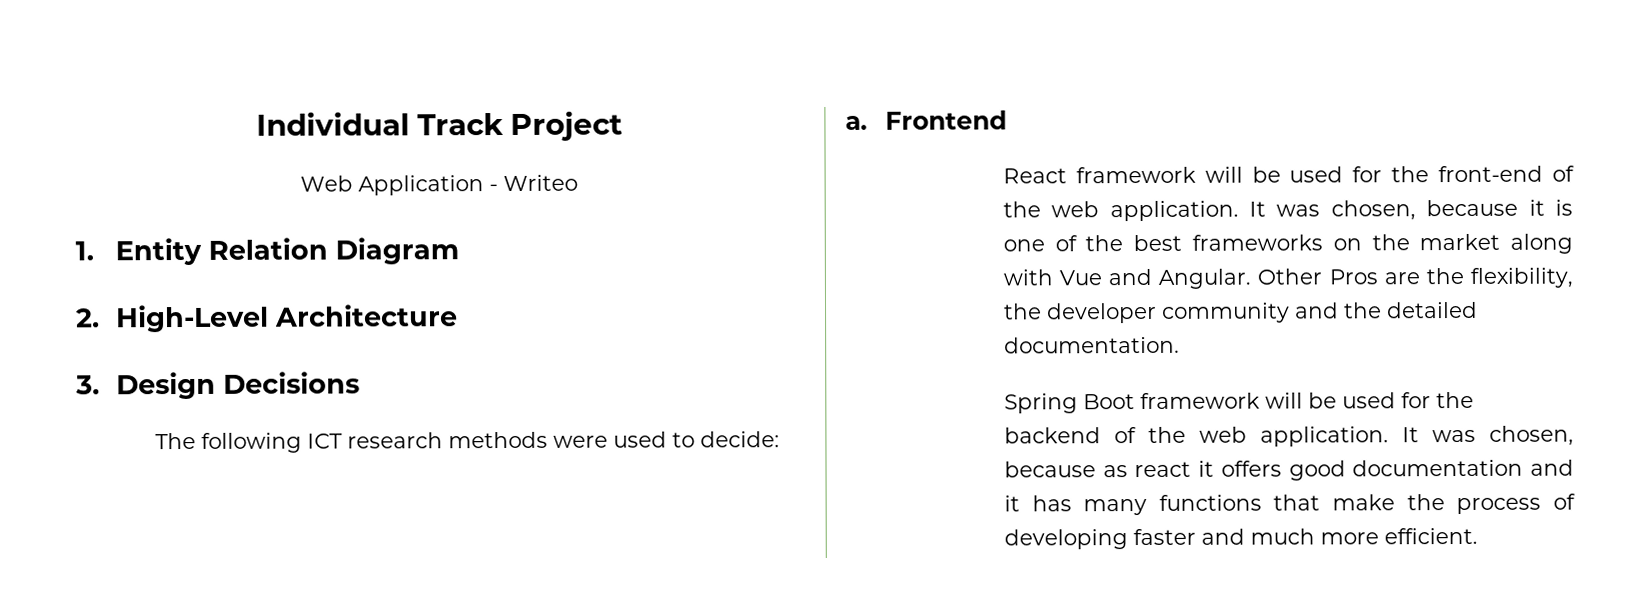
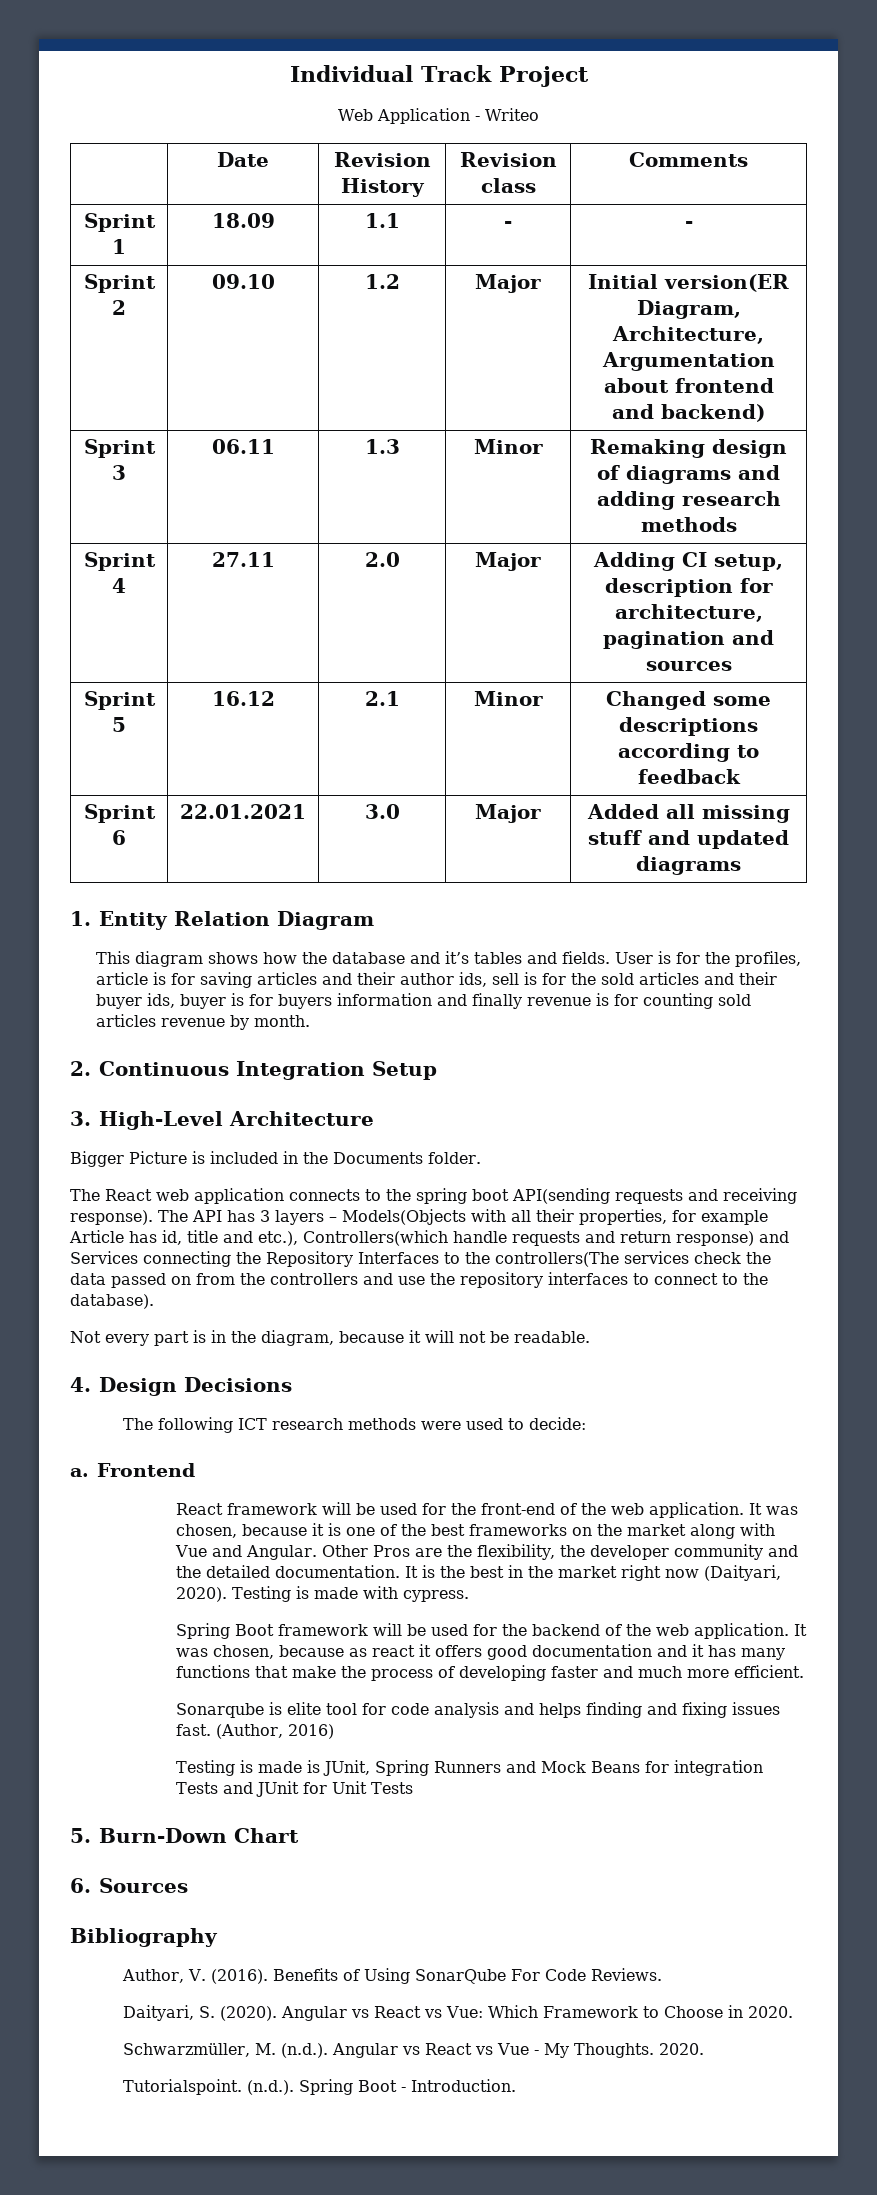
+ | Date | Revision History | Revision class | Comments
+ Sprint 1 | 18.09 | 1.1 | - | -
+ Sprint 2 | 09.10 | 1.2 | Major | Initial version(ER Diagram, Architecture, Argumentation about frontend and backend)
+ Sprint 3 | 06.11 | 1.3 | Minor | Remaking design of diagrams and adding research methods
+ Sprint 4 | 27.11 | 2.0 | Major | Adding CI setup, description for architecture, pagination and sources
+ Sprint 5 | 16.12 | 2.1 | Minor | Changed some descriptions according to feedback
+ Sprint 6 | 22.01.2021 | 3.0 | Major | Added all missing stuff and updated diagrams
  1. Entity Relation Diagram
- 2. High-Level Architecture
- 3. Design Decisions
+ This diagram shows how the database and it’s tables and fields. User is for the profiles, article is for saving articles and their author ids, sell is for the sold articles and their buyer ids, buyer is for buyers information and finally revenue is for counting sold articles revenue by month.
+ 2. Continuous Integration Setup
+ 3. High-Level Architecture
+ Bigger Picture is included in the Documents folder.
+ The React web application connects to the spring boot API(sending requests and receiving response). The API has 3 layers – Models(Objects with all their properties, for example Article has id, title and etc.), Controllers(which handle requests and return response) and Services connecting the Repository Interfaces to the controllers(The services check the data passed on from the controllers and use the repository interfaces to connect to the database).
+ Not every part is in the diagram, because it will not be readable.
+ 4. Design Decisions
+ It is the best in the market right now (Daityari, 2020). Testing is made with cypress.
+ Sonarqube is elite tool for code analysis and helps finding and fixing issues fast. (Author, 2016)
+ Testing is made is JUnit, Spring Runners and Mock Beans for integration Tests and JUnit for Unit Tests
+ 5. Burn-Down Chart
+ 6. Sources
+ Bibliography
+ Author, V. (2016). Benefits of Using SonarQube For Code Reviews.
+ Daityari, S. (2020). Angular vs React vs Vue: Which Framework to Choose in 2020.
+ Schwarzmüller, M. (n.d.). Angular vs React vs Vue - My Thoughts. 2020.
+ Tutorialspoint. (n.d.). Spring Boot - Introduction.

